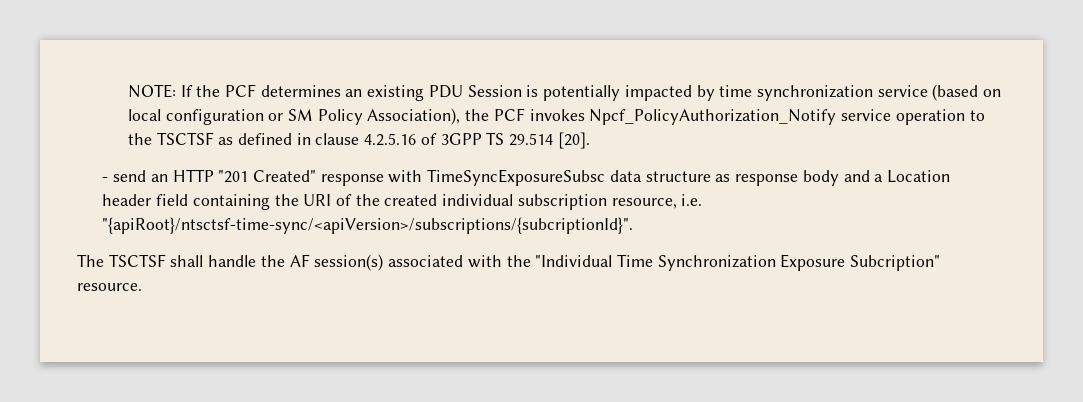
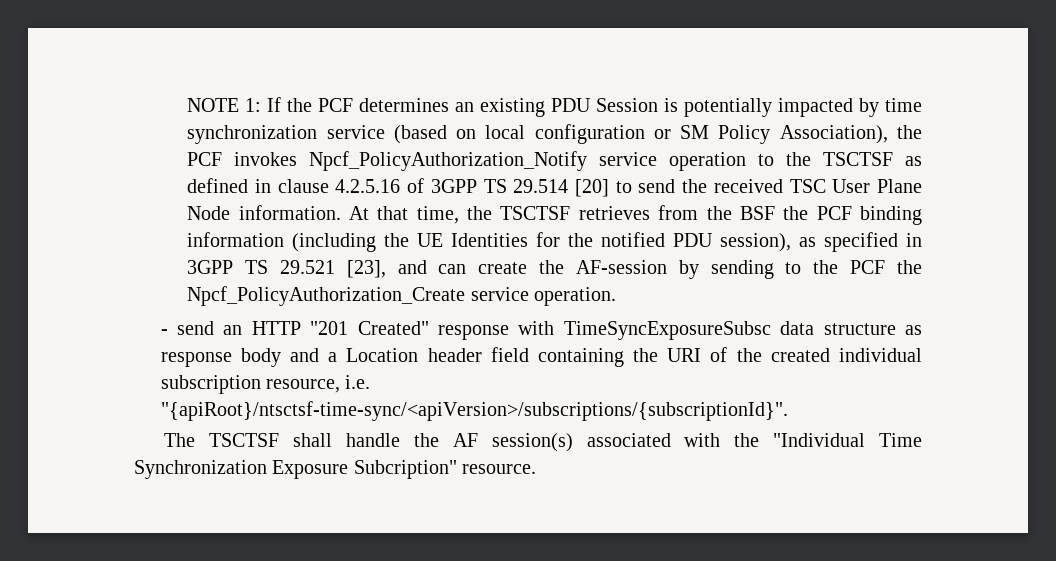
- NOTE: If the PCF determines an existing PDU Session is potentially impacted by time synchronization service (based on local configuration or SM Policy Association), the PCF invokes Npcf_PolicyAuthorization_Notify service operation to the TSCTSF as defined in clause 4.2.5.16 of 3GPP TS 29.514 [20].
+ NOTE 1: If the PCF determines an existing PDU Session is potentially impacted by time synchronization service (based on local configuration or SM Policy Association), the PCF invokes Npcf_PolicyAuthorization_Notify service operation to the TSCTSF as defined in clause 4.2.5.16 of 3GPP TS 29.514 [20] to send the received TSC User Plane Node information. At that time, the TSCTSF retrieves from the BSF the PCF binding information (including the UE Identities for the notified PDU session), as specified in 3GPP TS 29.521 [23], and can create the AF-session by sending to the PCF the Npcf_PolicyAuthorization_Create service operation.
- - send an HTTP "201 Created" response with TimeSyncExposureSubsc data structure as response body and a Location header field containing the URI of the created individual subscription resource, i.e. "{apiRoot}/ntsctsf-time-sync/<apiVersion>/subscriptions/{subcriptionId}".
+ - send an HTTP "201 Created" response with TimeSyncExposureSubsc data structure as response body and a Location header field containing the URI of the created individual subscription resource, i.e. "{apiRoot}/ntsctsf-time-sync/<apiVersion>/subscriptions/{subscriptionId}".

